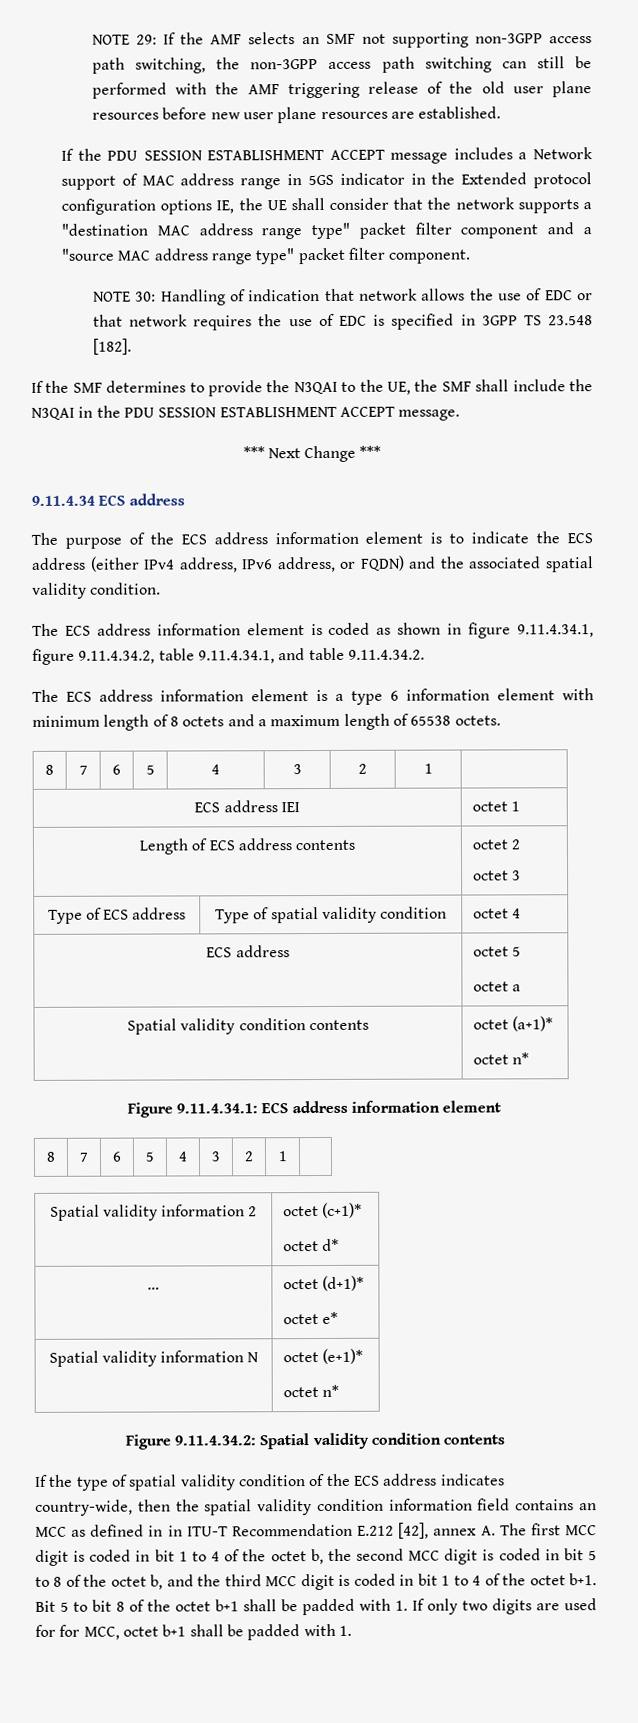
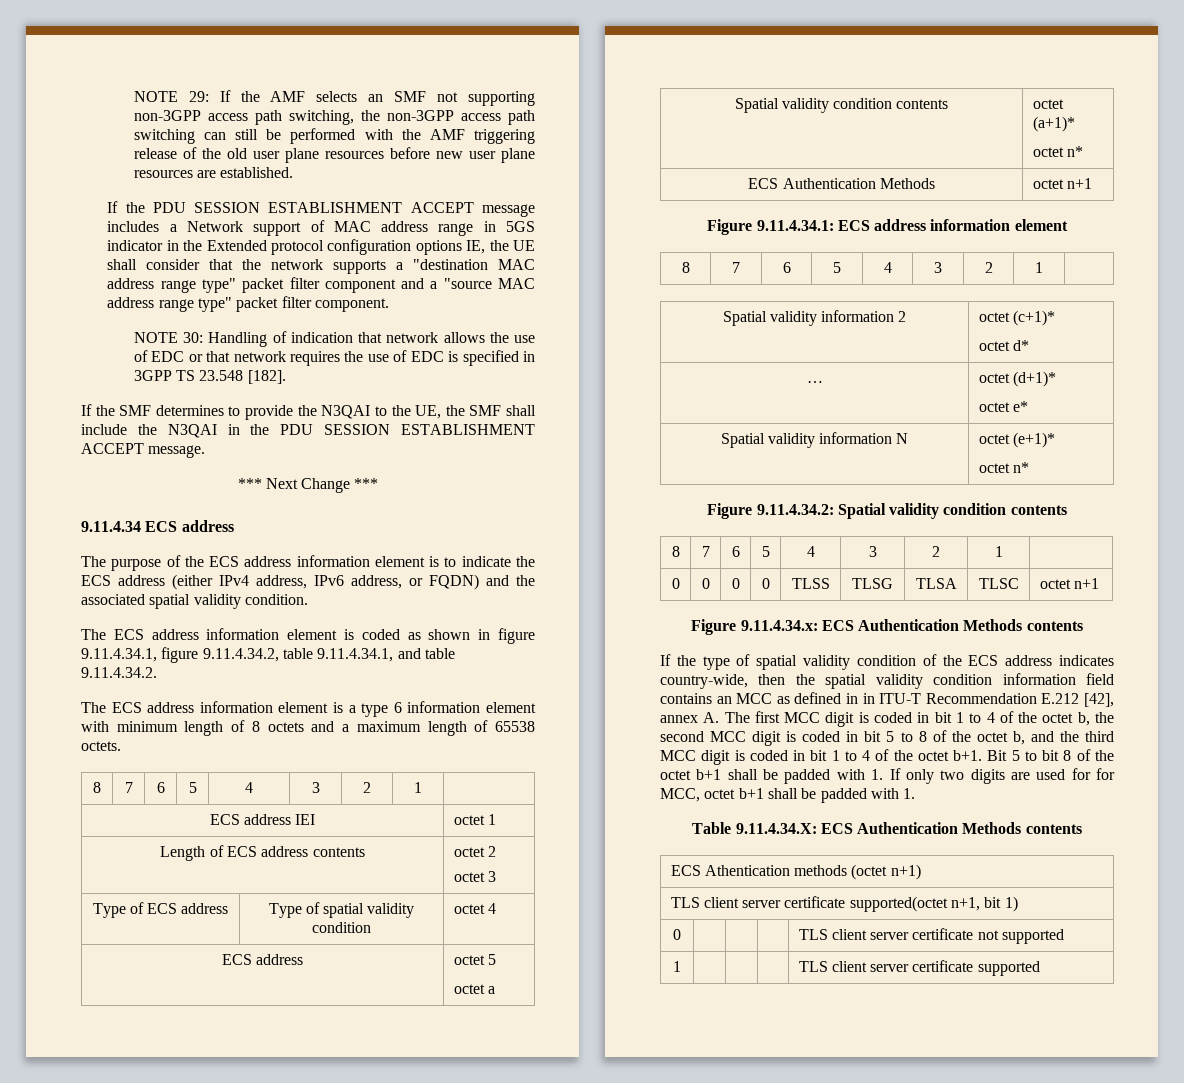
+ ECS Authentication Methods | octet n+1
  Figure 9.11.4.34.2: Spatial validity condition contents
+ 8 | 7 | 6 | 5 | 4 | 3 | 2 | 1 |
+ 0 | 0 | 0 | 0 | TLSS | TLSG | TLSA | TLSC | octet n+1
+ Figure 9.11.4.34.x: ECS Authentication Methods contents
+ Table 9.11.4.34.X: ECS Authentication Methods contents
+ ECS Athentication methods (octet n+1)
+ TLS client server certificate supported(octet n+1, bit 1)
+ 0 | | | | TLS client server certificate not supported
+ 1 | | | | TLS client server certificate supported

